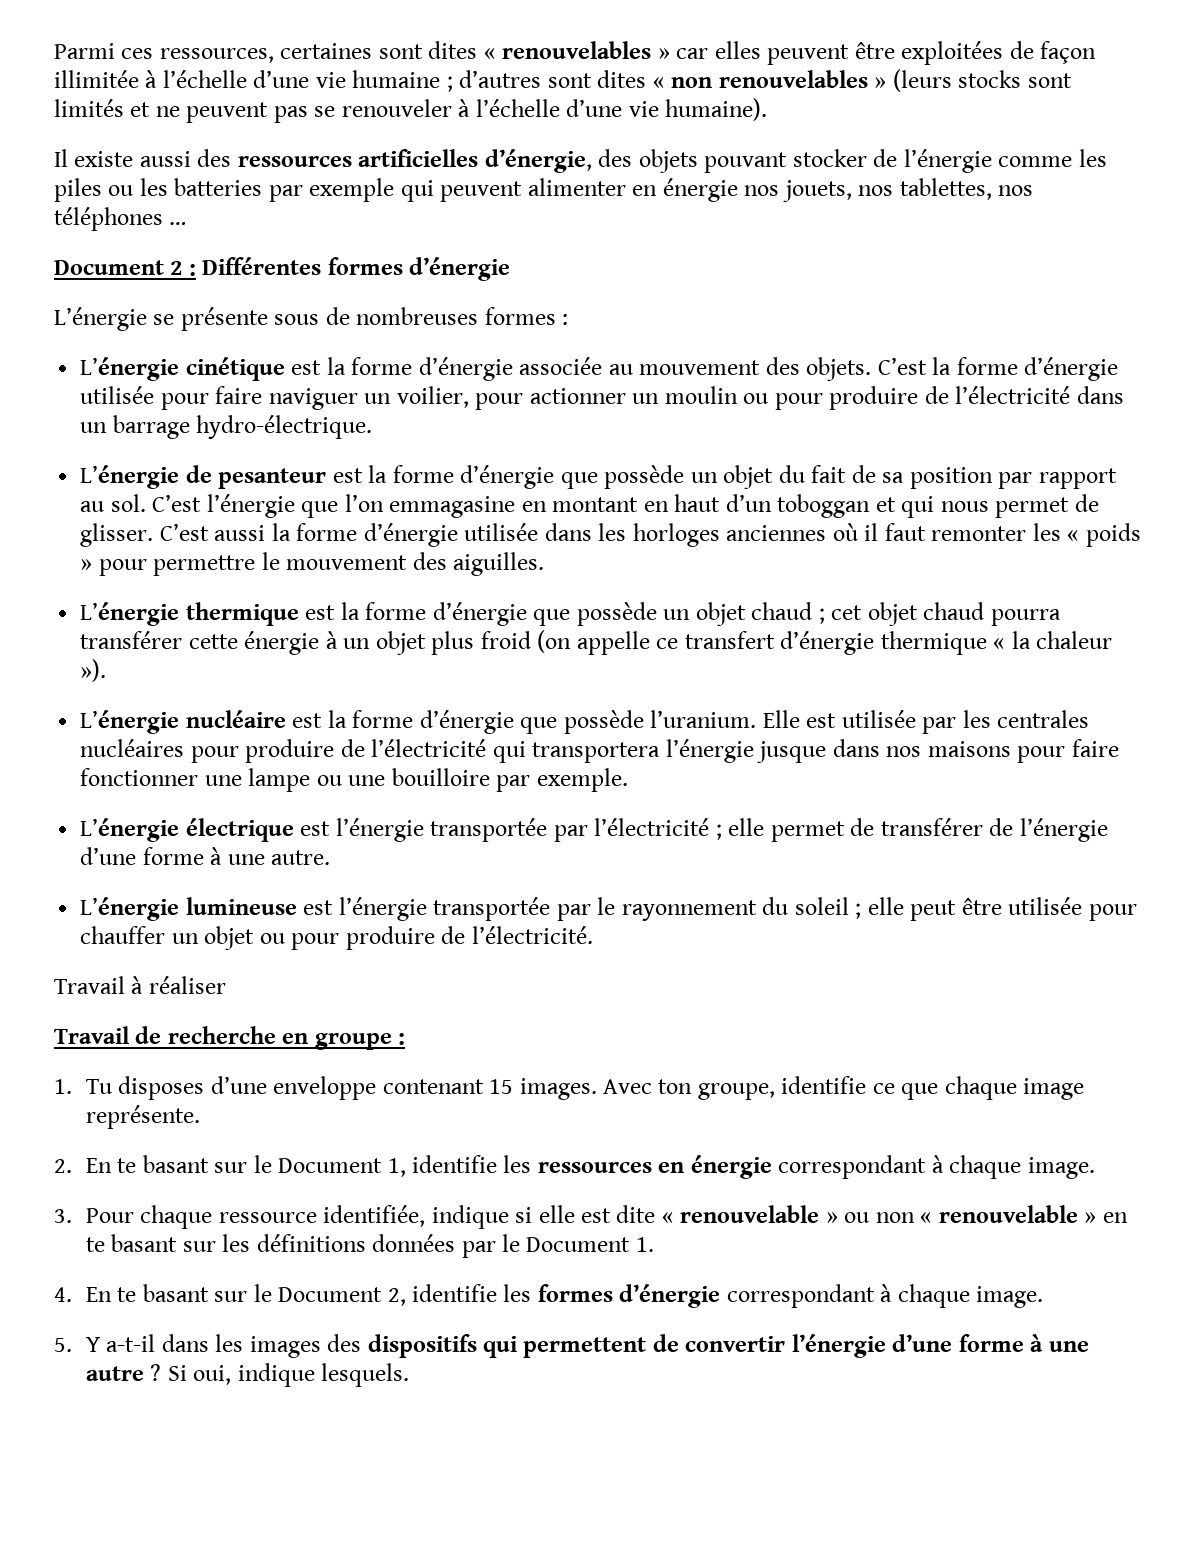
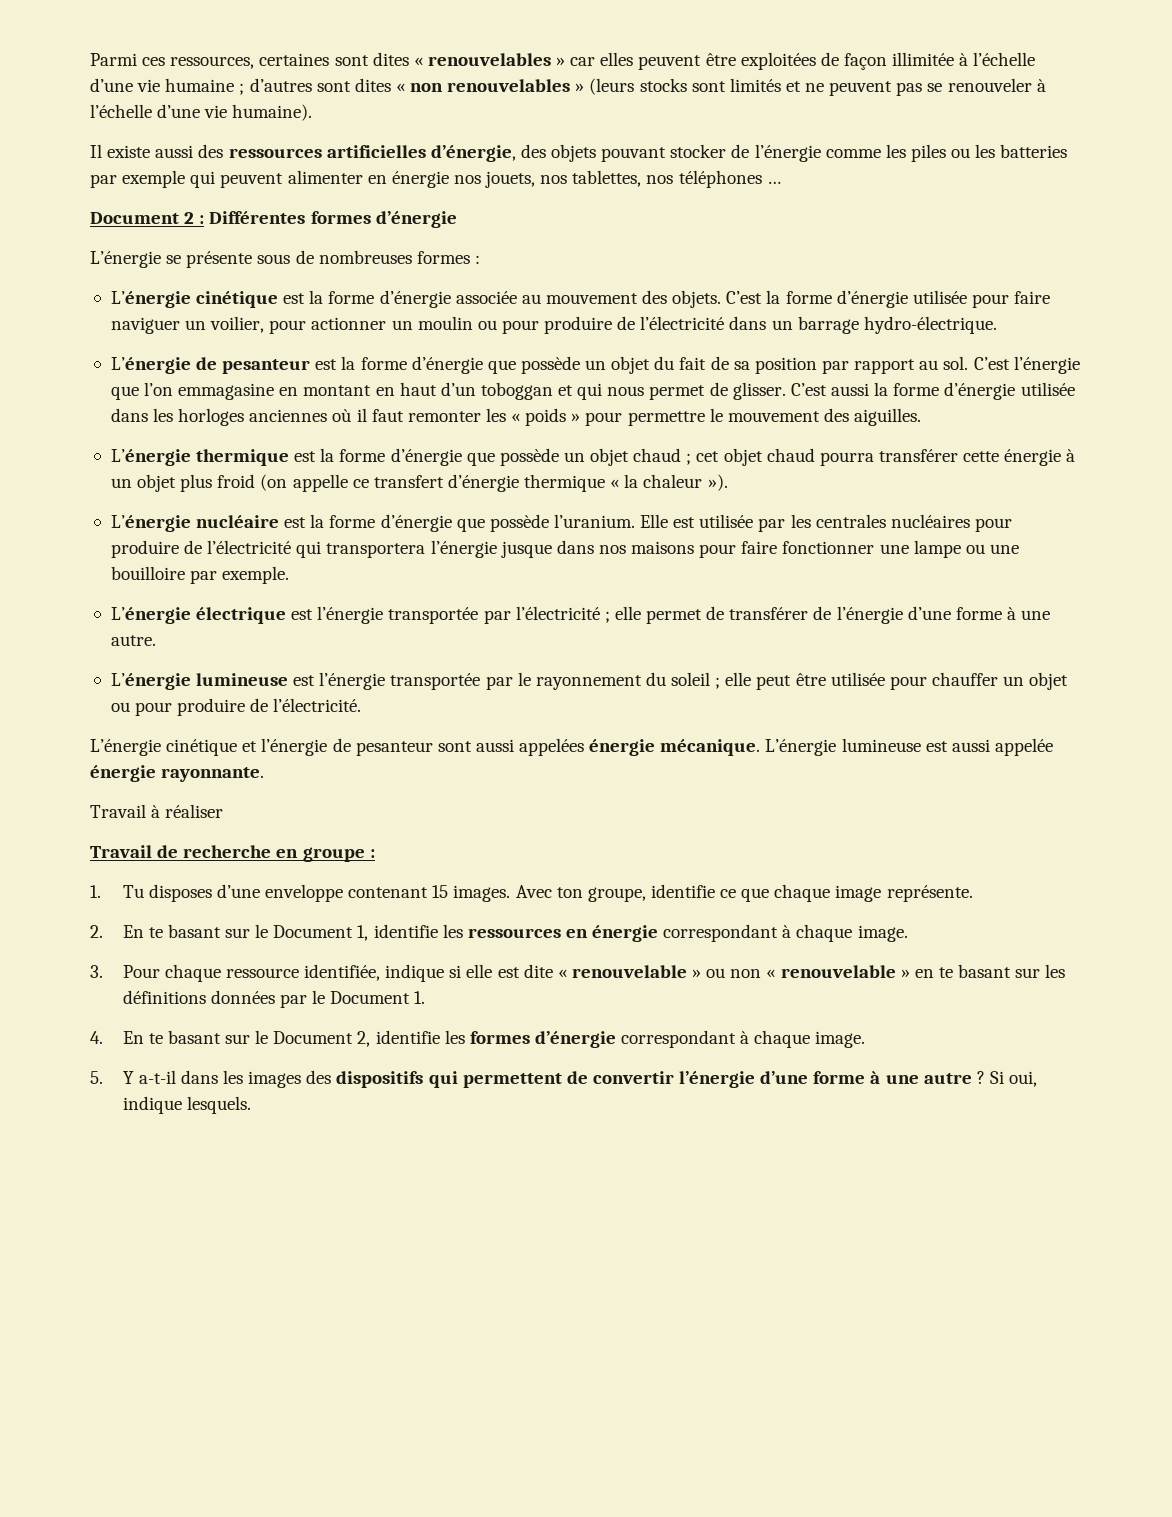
+ L’énergie cinétique et l’énergie de pesanteur sont aussi appelées énergie mécanique. L’énergie lumineuse est aussi appelée énergie rayonnante.

